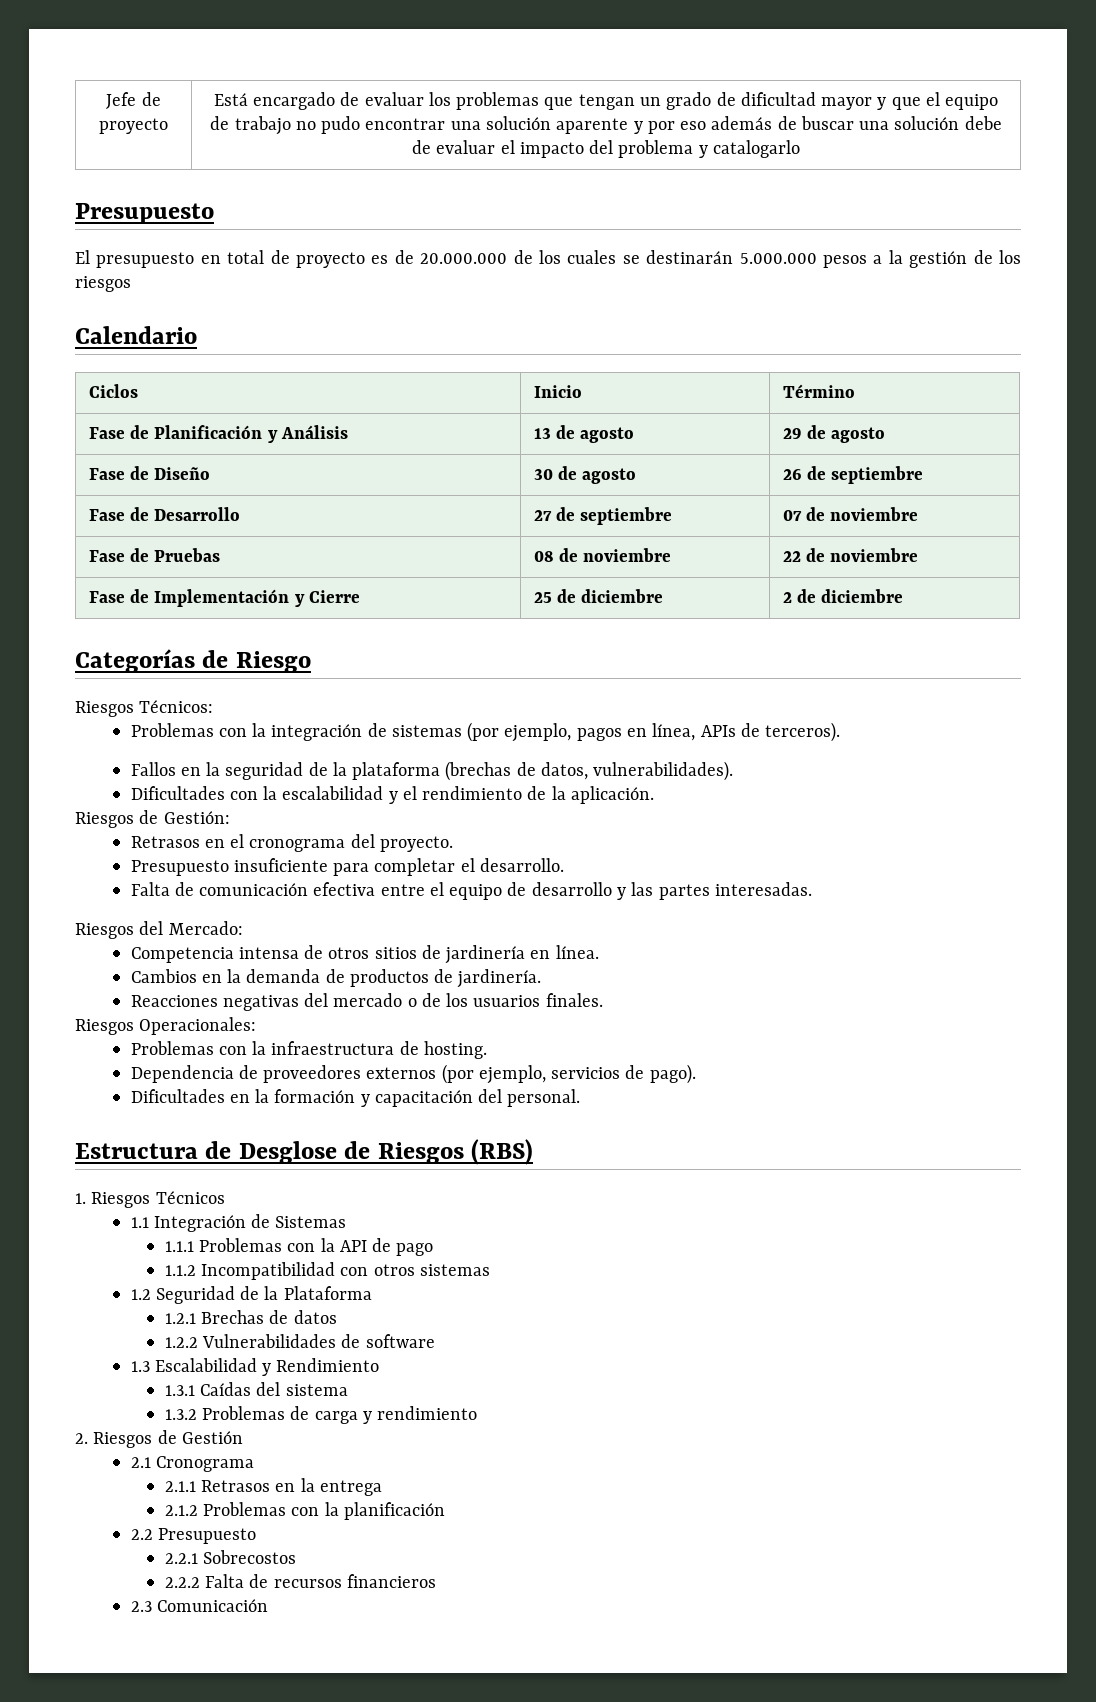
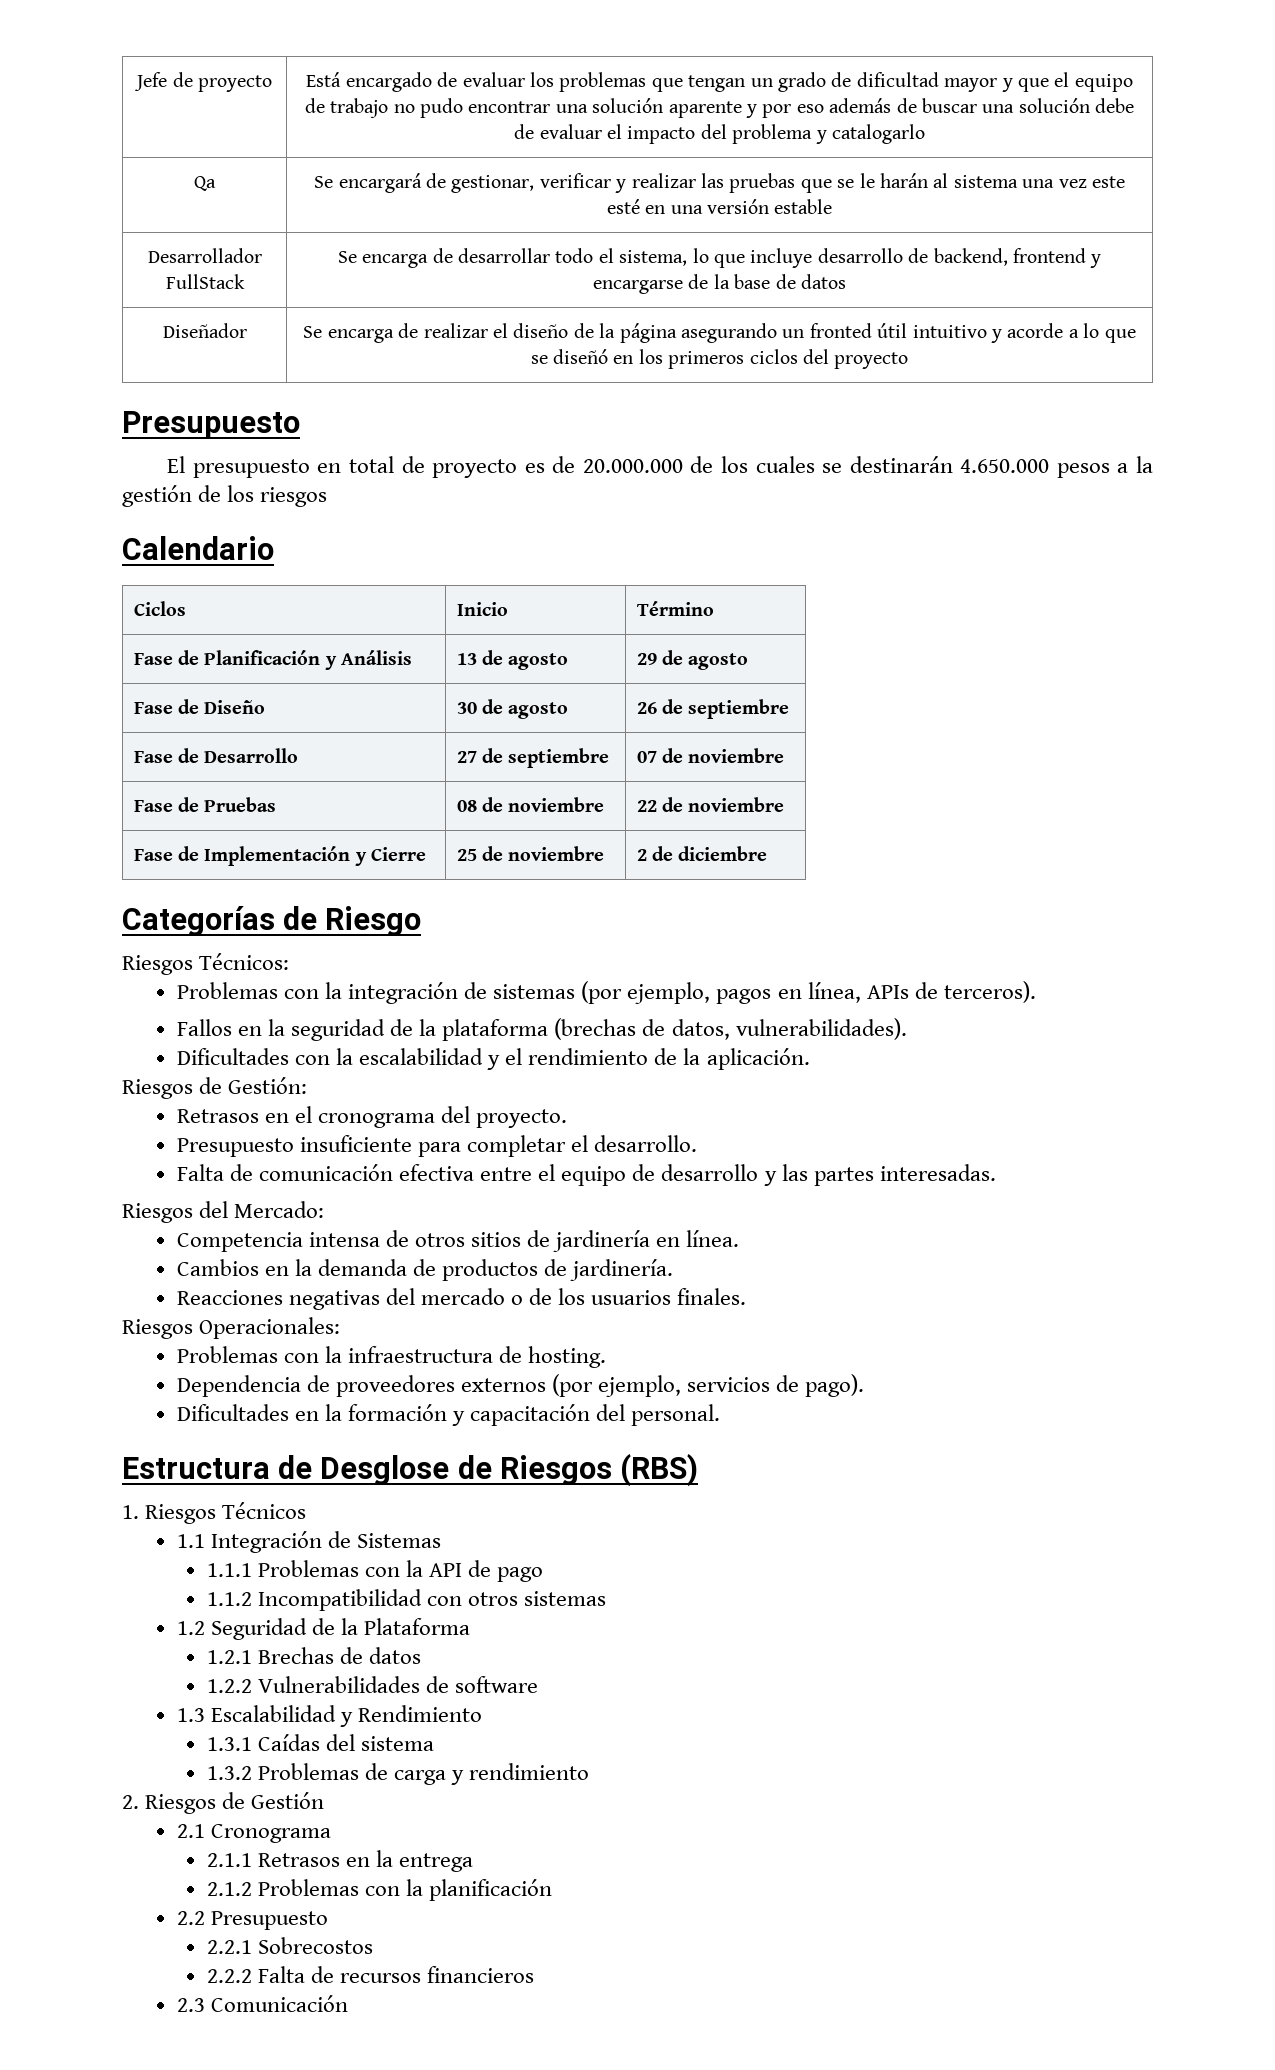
+ Qa | Se encargará de gestionar, verificar y realizar las pruebas que se le harán al sistema una vez este esté en una versión estable
+ Desarrollador FullStack | Se encarga de desarrollar todo el sistema, lo que incluye desarrollo de backend, frontend y encargarse de la base de datos
+ Diseñador | Se encarga de realizar el diseño de la página asegurando un fronted útil intuitivo y acorde a lo que se diseñó en los primeros ciclos del proyecto
- El presupuesto en total de proyecto es de 20.000.000 de los cuales se destinarán 5.000.000 pesos a la gestión de los riesgos
+ El presupuesto en total de proyecto es de 20.000.000 de los cuales se destinarán 4.650.000 pesos a la gestión de los riesgos
- Fase de Implementación y Cierre | 25 de diciembre | 2 de diciembre
+ Fase de Implementación y Cierre | 25 de noviembre | 2 de diciembre

